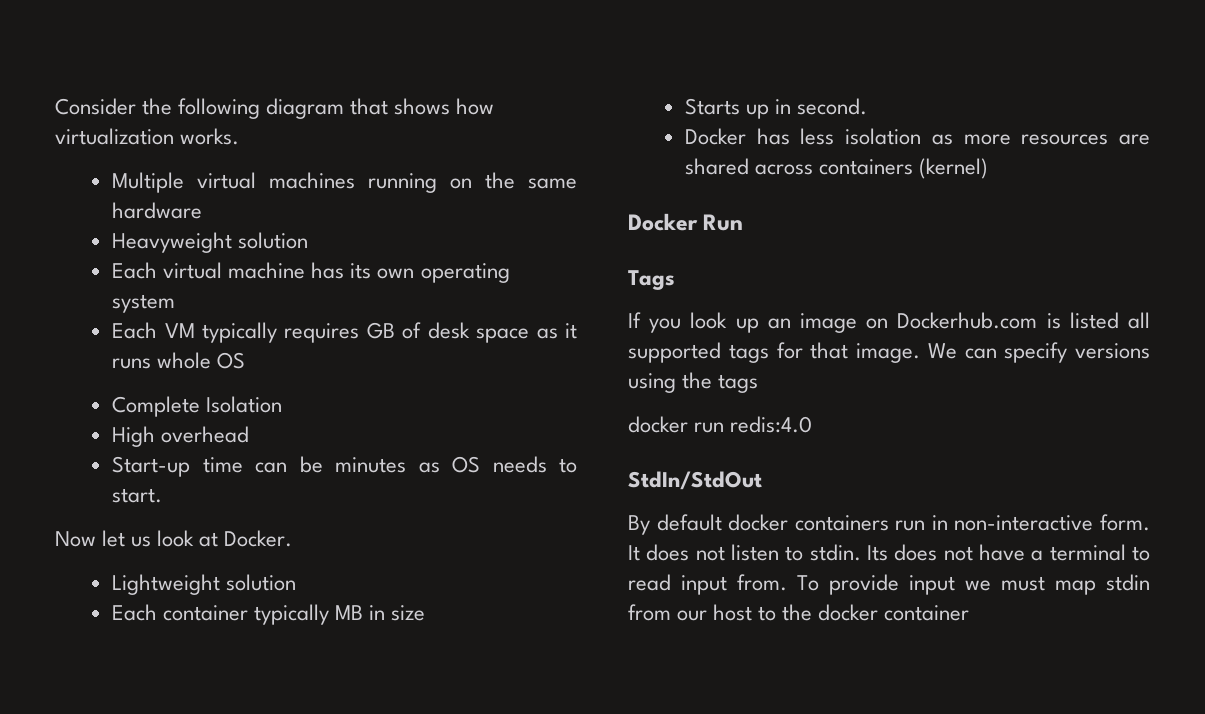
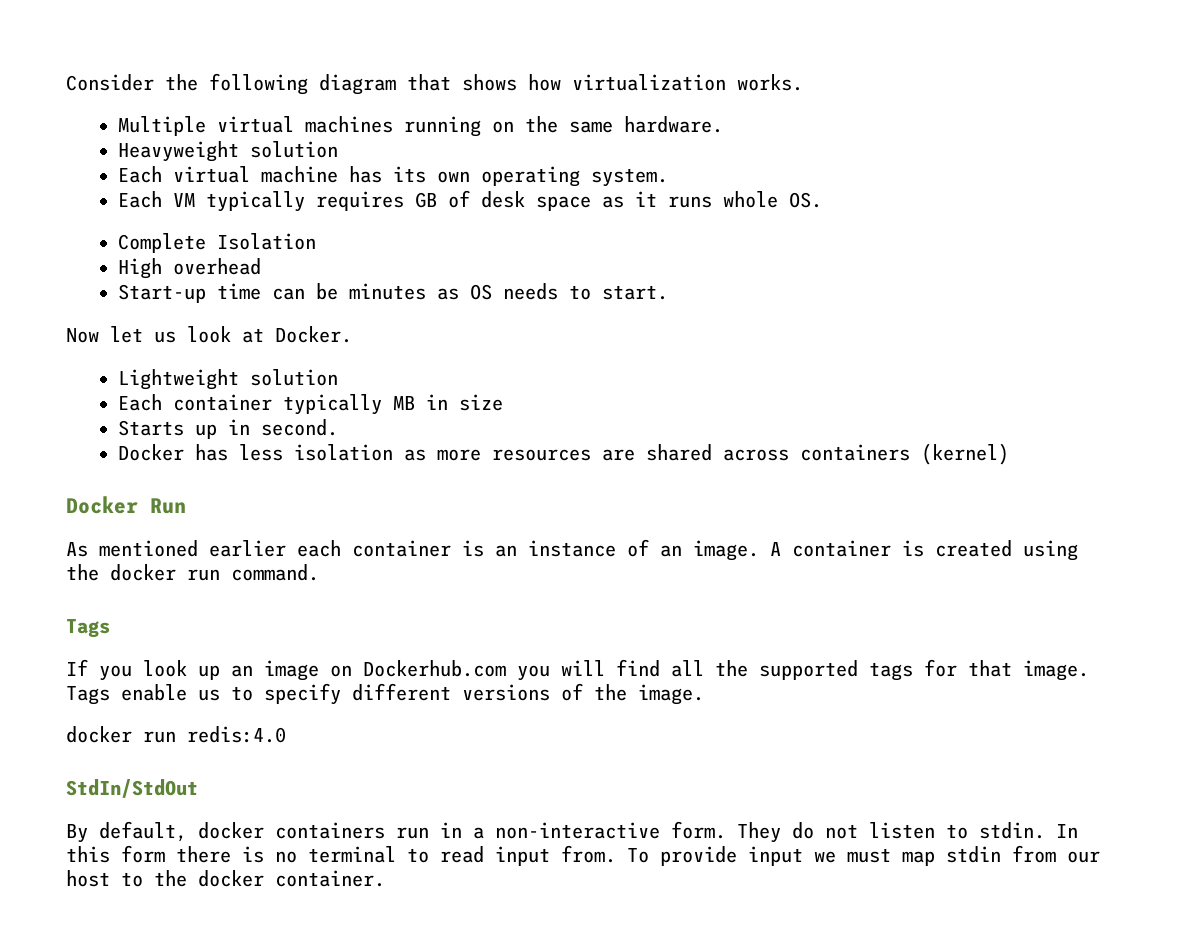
- Multiple virtual machines running on the same hardware
+ Multiple virtual machines running on the same hardware.
- Each virtual machine has its own operating system
+ Each virtual machine has its own operating system.
- Each VM typically requires GB of desk space as it runs whole OS
+ Each VM typically requires GB of desk space as it runs whole OS.
+ As mentioned earlier each container is an instance of an image. A container is created using the docker run command.
- If you look up an image on Dockerhub.com is listed all supported tags for that image.
+ If you look up an image on Dockerhub.com you will find all the supported tags for that image.
- We can specify versions using the tags
+ Tags enable us to specify different versions of the image.
- By default docker containers run in non-interactive form.
+ By default, docker containers run in a non-interactive form.
- It does not listen to stdin.
+ They do not listen to stdin.
- Its does not have a terminal to read input from.
+ In this form there is no terminal to read input from.
- To provide input we must map stdin from our host to the docker container
+ To provide input we must map stdin from our host to the docker container.

